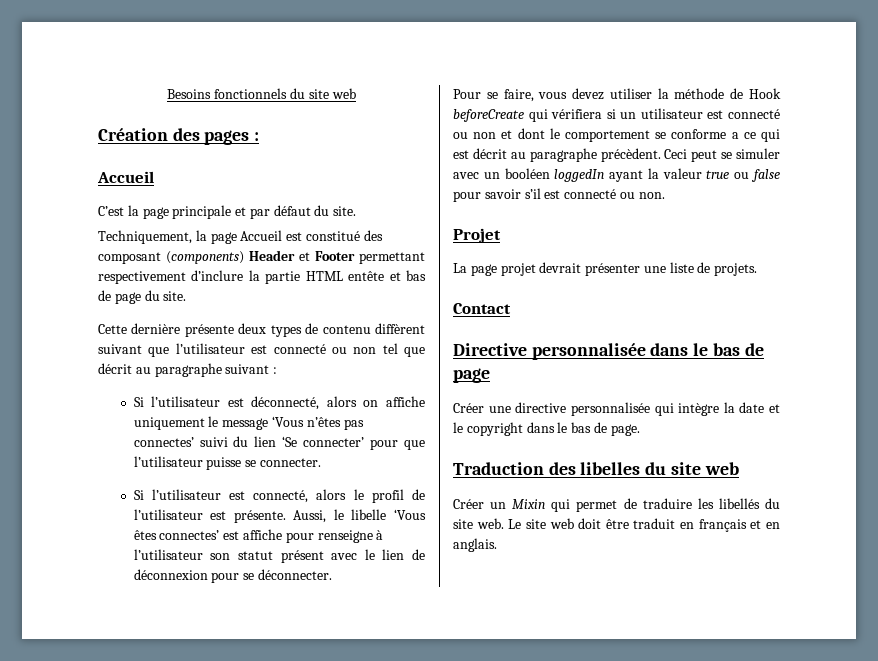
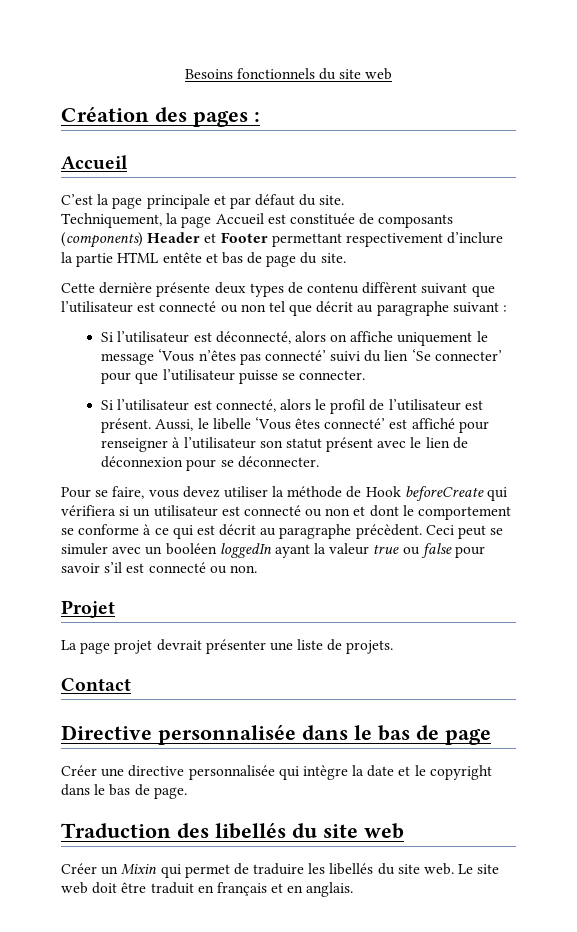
- Techniquement, la page Accueil est constitué des composant (components) Header et Footer permettant respectivement d’inclure la partie HTML entête et bas de page du site.
+ Techniquement, la page Accueil est constituée de composants (components) Header et Footer permettant respectivement d’inclure la partie HTML entête et bas de page du site.
- Si l’utilisateur est déconnecté, alors on affiche uniquement le message ‘Vous n’êtes pas connectes’ suivi du lien ‘Se connecter’ pour que l’utilisateur puisse se connecter.
+ Si l’utilisateur est déconnecté, alors on affiche uniquement le message ‘Vous n’êtes pas connecté’ suivi du lien ‘Se connecter’ pour que l’utilisateur puisse se connecter.
- Si l’utilisateur est connecté, alors le profil de l’utilisateur est présente.
+ Si l’utilisateur est connecté, alors le profil de l’utilisateur est présent.
- Aussi, le libelle ‘Vous êtes connectes’ est affiche pour renseigne à l’utilisateur son statut présent avec le lien de déconnexion pour se déconnecter.
+ Aussi, le libelle ‘Vous êtes connecté’ est affiché pour renseigner à l’utilisateur son statut présent avec le lien de déconnexion pour se déconnecter.
- Pour se faire, vous devez utiliser la méthode de Hook beforeCreate qui vérifiera si un utilisateur est connecté ou non et dont le comportement se conforme a ce qui est décrit au paragraphe précèdent.
+ Pour se faire, vous devez utiliser la méthode de Hook beforeCreate qui vérifiera si un utilisateur est connecté ou non et dont le comportement se conforme à ce qui est décrit au paragraphe précèdent.
- Traduction des libelles du site web
+ Traduction des libellés du site web

